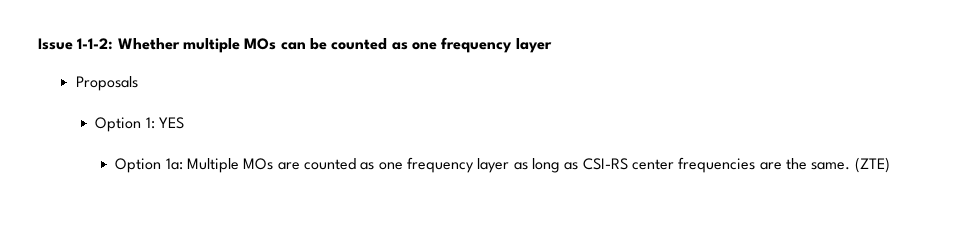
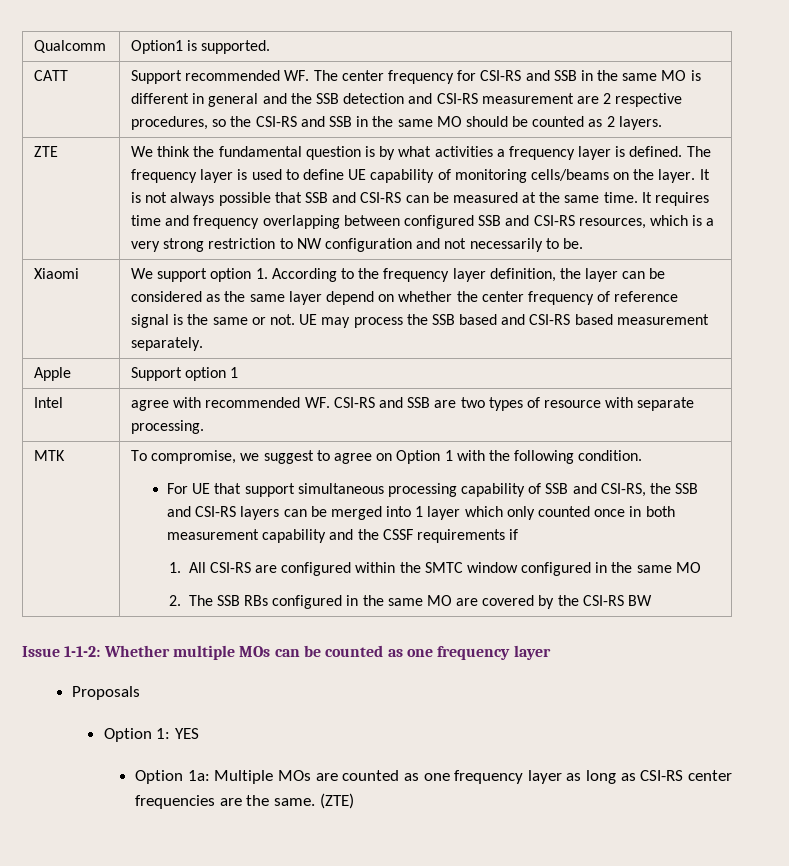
+ Qualcomm | Option1 is supported.
+ CATT | Support recommended WF. The center frequency for CSI-RS and SSB in the same MO is different in general and the SSB detection and CSI-RS measurement are 2 respective procedures, so the CSI-RS and SSB in the same MO should be counted as 2 layers.
+ ZTE | We think the fundamental question is by what activities a frequency layer is defined. The frequency layer is used to define UE capability of monitoring cells/beams on the layer. It is not always possible that SSB and CSI-RS can be measured at the same time. It requires time and frequency overlapping between configured SSB and CSI-RS resources, which is a very strong restriction to NW configuration and not necessarily to be.
+ Xiaomi | We support option 1. According to the frequency layer definition, the layer can be considered as the same layer depend on whether the center frequency of reference signal is the same or not. UE may process the SSB based and CSI-RS based measurement separately.
+ Apple | Support option 1
+ Intel | agree with recommended WF. CSI-RS and SSB are two types of resource with separate processing.
+ MTK | To compromise, we suggest to agree on Option 1 with the following condition.
+ For UE that support simultaneous processing capability of SSB and CSI-RS, the SSB and CSI-RS layers can be merged into 1 layer which only counted once in both measurement capability and the CSSF requirements if
+ 1. All CSI-RS are configured within the SMTC window configured in the same MO
+ 2. The SSB RBs configured in the same MO are covered by the CSI-RS BW

